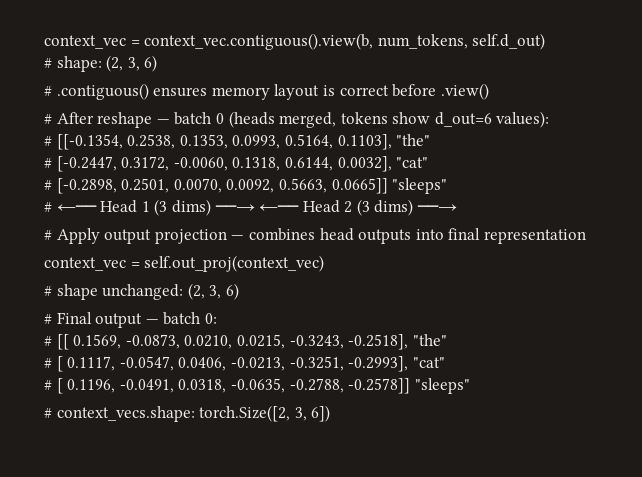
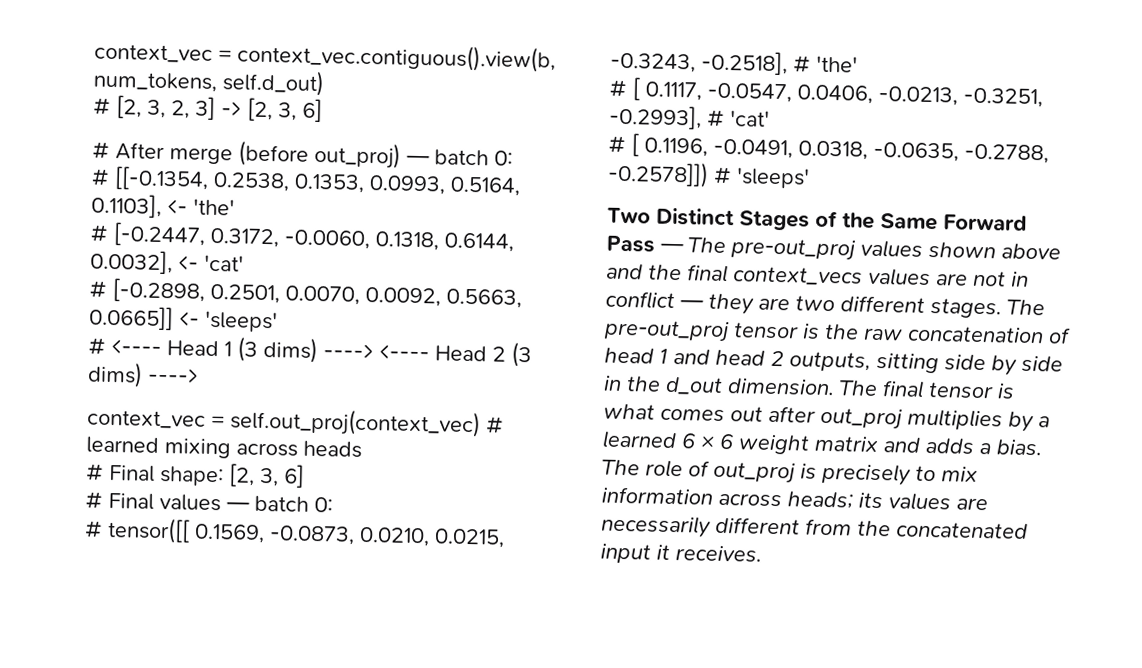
- # shape: (2, 3, 6)
- # .contiguous() ensures memory layout is correct before .view()
- # After reshape — batch 0 (heads merged, tokens show d_out=6 values):
+ # [2, 3, 2, 3] -> [2, 3, 6]
+ # After merge (before out_proj) — batch 0:
- # [[-0.1354, 0.2538, 0.1353, 0.0993, 0.5164, 0.1103], "the"
+ # [[-0.1354, 0.2538, 0.1353, 0.0993, 0.5164, 0.1103], <- 'the'
- # [-0.2447, 0.3172, -0.0060, 0.1318, 0.6144, 0.0032], "cat"
+ # [-0.2447, 0.3172, -0.0060, 0.1318, 0.6144, 0.0032], <- 'cat'
- # [-0.2898, 0.2501, 0.0070, 0.0092, 0.5663, 0.0665]] "sleeps"
- # ←── Head 1 (3 dims) ──→ ←── Head 2 (3 dims) ──→
- # Apply output projection — combines head outputs into final representation
- context_vec = self.out_proj(context_vec)
- # shape unchanged: (2, 3, 6)
- # Final output — batch 0:
- # [[ 0.1569, -0.0873, 0.0210, 0.0215, -0.3243, -0.2518], "the"
+ # [-0.2898, 0.2501, 0.0070, 0.0092, 0.5663, 0.0665]] <- 'sleeps'
+ # <---- Head 1 (3 dims) ----> <---- Head 2 (3 dims) ---->
+ context_vec = self.out_proj(context_vec) # learned mixing across heads
+ # Final shape: [2, 3, 6]
+ # Final values — batch 0:
+ # tensor([[ 0.1569, -0.0873, 0.0210, 0.0215, -0.3243, -0.2518], # 'the'
- # [ 0.1117, -0.0547, 0.0406, -0.0213, -0.3251, -0.2993], "cat"
+ # [ 0.1117, -0.0547, 0.0406, -0.0213, -0.3251, -0.2993], # 'cat'
- # [ 0.1196, -0.0491, 0.0318, -0.0635, -0.2788, -0.2578]] "sleeps"
- # context_vecs.shape: torch.Size([2, 3, 6])
+ # [ 0.1196, -0.0491, 0.0318, -0.0635, -0.2788, -0.2578]]) # 'sleeps'
+ Two Distinct Stages of the Same Forward Pass — The pre-out_proj values shown above and the final context_vecs values are not in conflict — they are two different stages. The pre-out_proj tensor is the raw concatenation of head 1 and head 2 outputs, sitting side by side in the d_out dimension. The final tensor is what comes out after out_proj multiplies by a learned 6 × 6 weight matrix and adds a bias. The role of out_proj is precisely to mix information across heads; its values are necessarily different from the concatenated input it receives.

